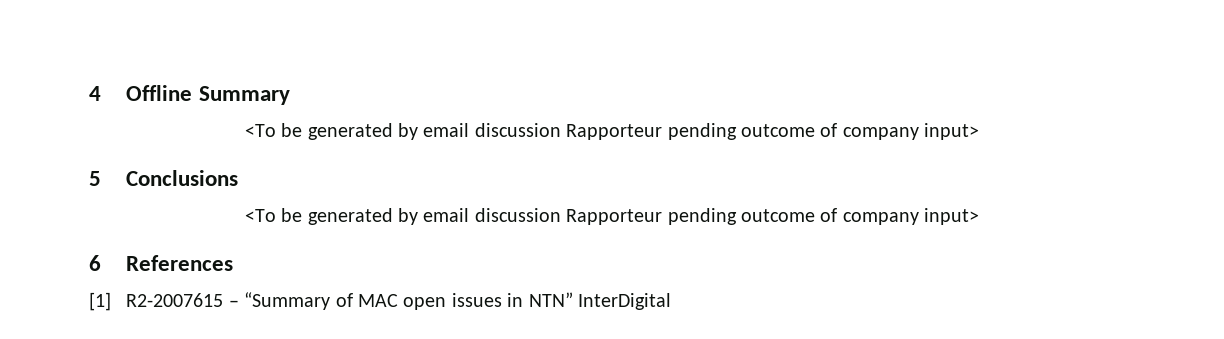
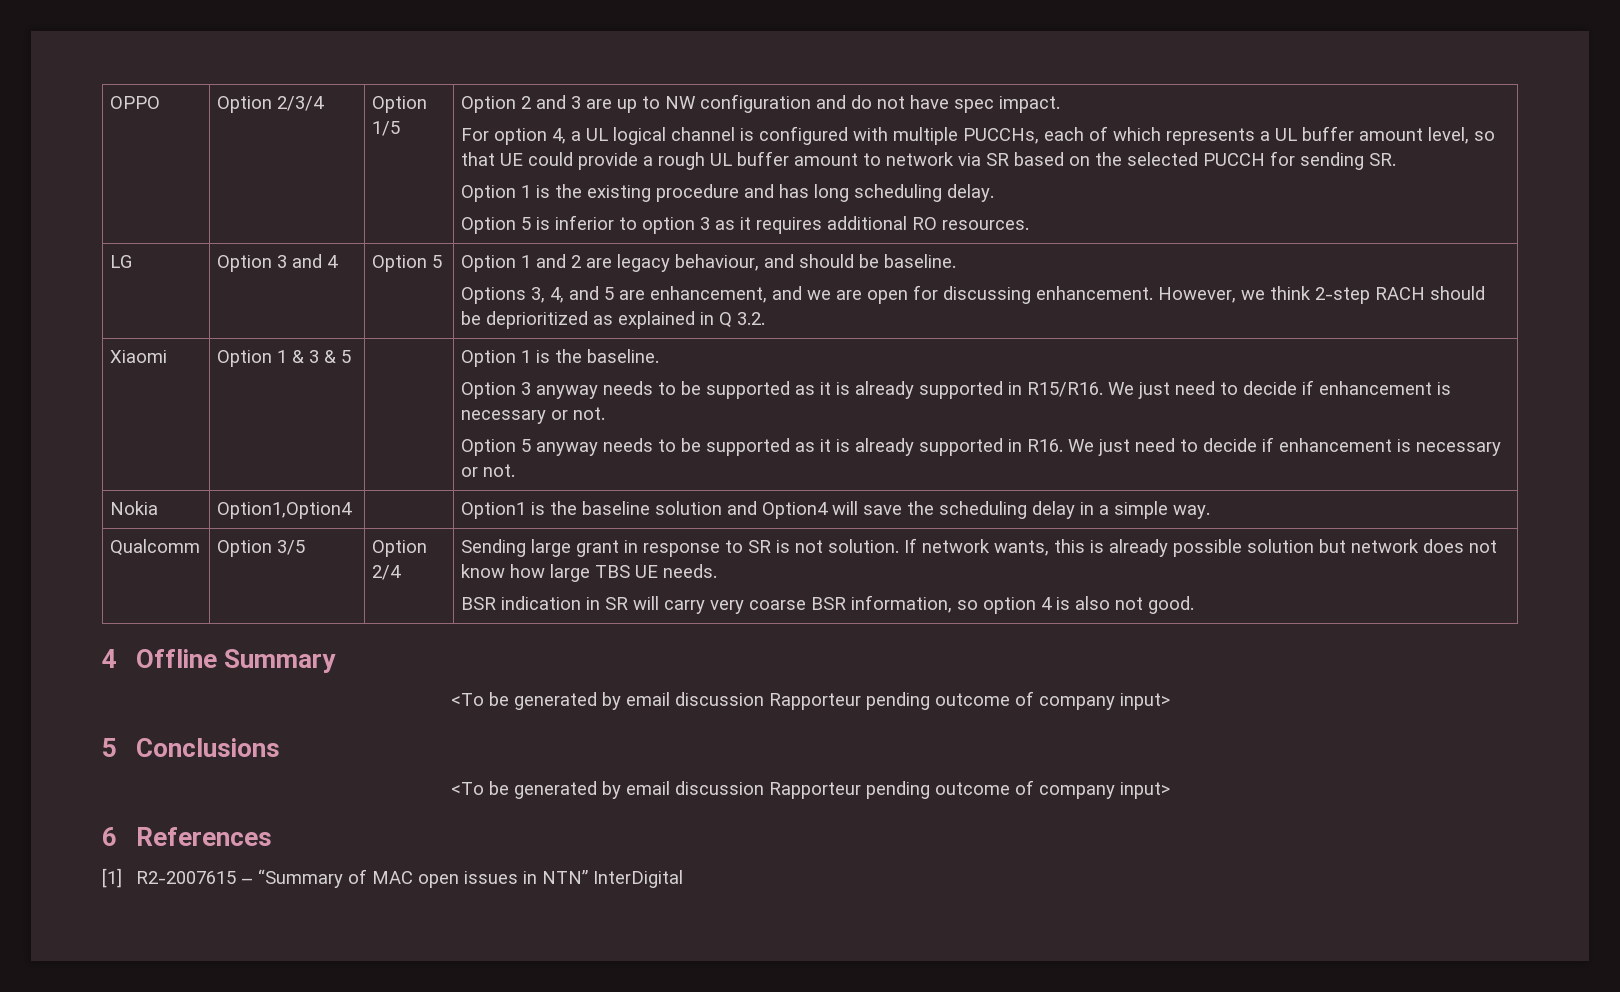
+ OPPO | Option 2/3/4 | Option 1/5 | Option 2 and 3 are up to NW configuration and do not have spec impact.
+ For option 4, a UL logical channel is configured with multiple PUCCHs, each of which represents a UL buffer amount level, so that UE could provide a rough UL buffer amount to network via SR based on the selected PUCCH for sending SR.
+ Option 1 is the existing procedure and has long scheduling delay.
+ Option 5 is inferior to option 3 as it requires additional RO resources.
+ LG | Option 3 and 4 | Option 5 | Option 1 and 2 are legacy behaviour, and should be baseline.
+ Options 3, 4, and 5 are enhancement, and we are open for discussing enhancement. However, we think 2-step RACH should be deprioritized as explained in Q 3.2.
+ Xiaomi | Option 1 & 3 & 5 | | Option 1 is the baseline.
+ Option 3 anyway needs to be supported as it is already supported in R15/R16. We just need to decide if enhancement is necessary or not.
+ Option 5 anyway needs to be supported as it is already supported in R16. We just need to decide if enhancement is necessary or not.
+ Nokia | Option1,Option4 | | Option1 is the baseline solution and Option4 will save the scheduling delay in a simple way.
+ Qualcomm | Option 3/5 | Option 2/4 | Sending large grant in response to SR is not solution. If network wants, this is already possible solution but network does not know how large TBS UE needs.
+ BSR indication in SR will carry very coarse BSR information, so option 4 is also not good.

